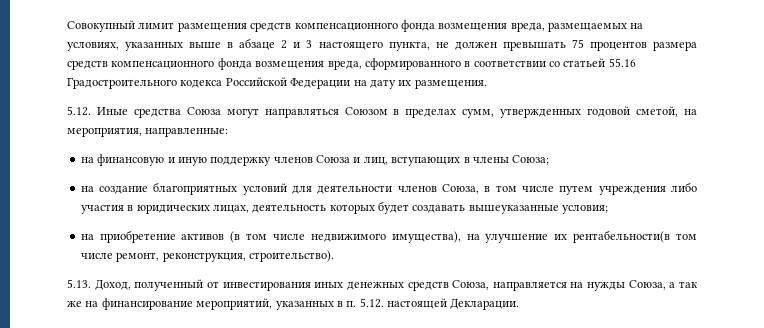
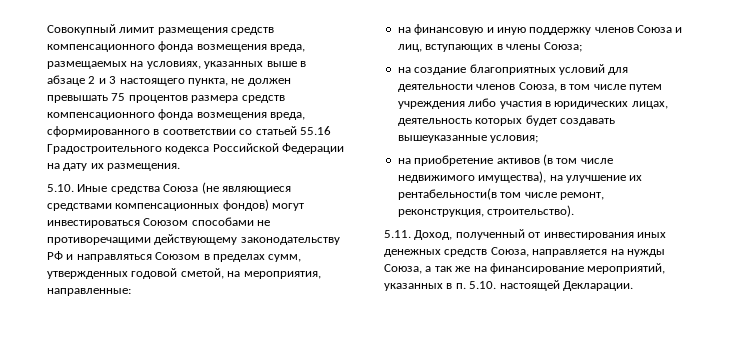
- 5.12. Иные средства Союза могут направляться Союзом в пределах сумм, утвержденных годовой сметой, на мероприятия, направленные:
+ 5.10. Иные средства Союза (не являющиеся средствами компенсационных фондов) могут инвестироваться Союзом способами не противоречащими действующему законодательству РФ и направляться Союзом в пределах сумм, утвержденных годовой сметой, на мероприятия, направленные:
- 5.13. Доход, полученный от инвестирования иных денежных средств Союза, направляется на нужды Союза, а так же на финансирование мероприятий, указанных в п. 5.12. настоящей Декларации.
+ 5.11. Доход, полученный от инвестирования иных денежных средств Союза, направляется на нужды Союза, а так же на финансирование мероприятий, указанных в п. 5.10. настоящей Декларации.

